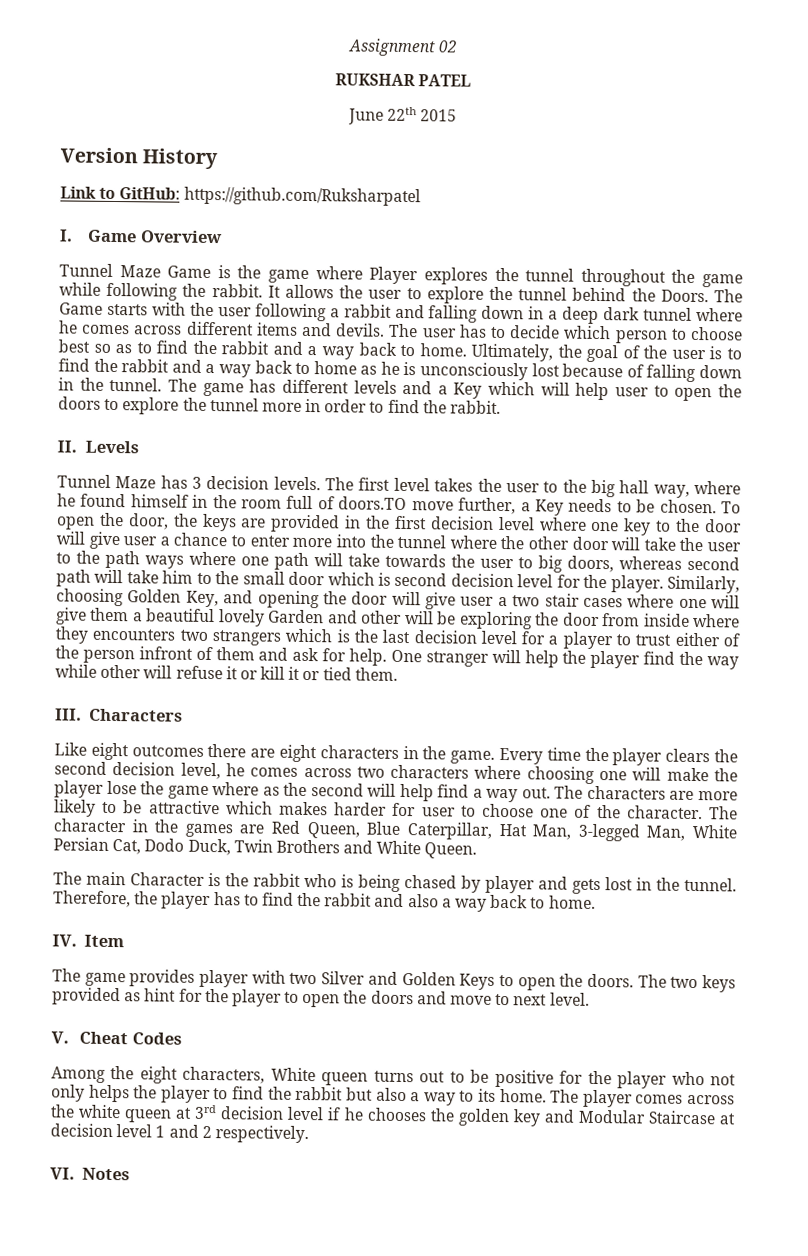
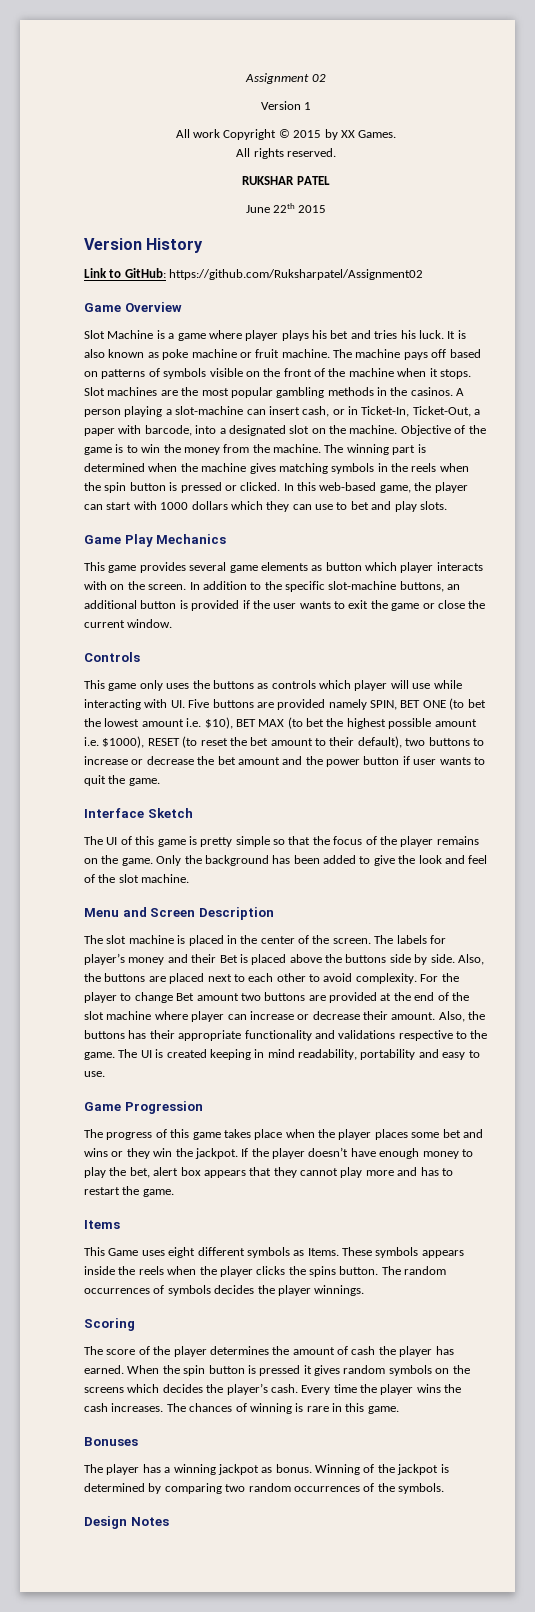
+ Version 1
+ All work Copyright © 2015 by XX Games.
+ All rights reserved.
- Link to GitHub: https://github.com/Ruksharpatel
- I. Game Overview
+ Link to GitHub: https://github.com/Ruksharpatel/Assignment02
+ Game Overview
- Tunnel Maze Game is the game where Player explores the tunnel throughout the game while following the rabbit. It allows the user to explore the tunnel behind the Doors. The Game starts with the user following a rabbit and falling down in a deep dark tunnel where he comes across different items and devils. The user has to decide which person to choose best so as to find the rabbit and a way back to home. Ultimately, the goal of the user is to find the rabbit and a way back to home as he is unconsciously lost because of falling down in the tunnel. The game has different levels and a Key which will help user to open the doors to explore the tunnel more in order to find the rabbit.
- II. Levels
- Tunnel Maze has 3 decision levels. The first level takes the user to the big hall way, where he found himself in the room full of doors.TO move further, a Key needs to be chosen. To open the door, the keys are provided in the first decision level where one key to the door will give user a chance to enter more into the tunnel where the other door will take the user to the path ways where one path will take towards the user to big doors, whereas second path will take him to the small door which is second decision level for the player. Similarly, choosing Golden Key, and opening the door will give user a two stair cases where one will give them a beautiful lovely Garden and other will be exploring the door from inside where they encounters two strangers which is the last decision level for a player to trust either of the person infront of them and ask for help. One stranger will help the player find the way while other will refuse it or kill it or tied them.
- III. Characters
- Like eight outcomes there are eight characters in the game. Every time the player clears the second decision level, he comes across two characters where choosing one will make the player lose the game where as the second will help find a way out. The characters are more likely to be attractive which makes harder for user to choose one of the character. The character in the games are Red Queen, Blue Caterpillar, Hat Man, 3-legged Man, White Persian Cat, Dodo Duck, Twin Brothers and White Queen.
- The main Character is the rabbit who is being chased by player and gets lost in the tunnel. Therefore, the player has to find the rabbit and also a way back to home.
- IV. Item
- The game provides player with two Silver and Golden Keys to open the doors. The two keys provided as hint for the player to open the doors and move to next level.
- V. Cheat Codes
- Among the eight characters, White queen turns out to be positive for the player who not only helps the player to find the rabbit but also a way to its home. The player comes across the white queen at 3rd decision level if he chooses the golden key and Modular Staircase at decision level 1 and 2 respectively.
- VI. Notes
+ Slot Machine is a game where player plays his bet and tries his luck. It is also known as poke machine or fruit machine. The machine pays off based on patterns of symbols visible on the front of the machine when it stops. Slot machines are the most popular gambling methods in the casinos. A person playing a slot-machine can insert cash, or in Ticket-In, Ticket-Out, a paper with barcode, into a designated slot on the machine. Objective of the game is to win the money from the machine. The winning part is determined when the machine gives matching symbols in the reels when the spin button is pressed or clicked. In this web-based game, the player can start with 1000 dollars which they can use to bet and play slots.
+ Game Play Mechanics
+ This game provides several game elements as button which player interacts with on the screen. In addition to the specific slot-machine buttons, an additional button is provided if the user wants to exit the game or close the current window.
+ Controls
+ This game only uses the buttons as controls which player will use while interacting with UI. Five buttons are provided namely SPIN, BET ONE (to bet the lowest amount i.e. $10), BET MAX (to bet the highest possible amount i.e. $1000), RESET (to reset the bet amount to their default), two buttons to increase or decrease the bet amount and the power button if user wants to quit the game.
+ Interface Sketch
+ The UI of this game is pretty simple so that the focus of the player remains on the game. Only the background has been added to give the look and feel of the slot machine.
+ Menu and Screen Description
+ The slot machine is placed in the center of the screen. The labels for player’s money and their Bet is placed above the buttons side by side. Also, the buttons are placed next to each other to avoid complexity. For the player to change Bet amount two buttons are provided at the end of the slot machine where player can increase or decrease their amount. Also, the buttons has their appropriate functionality and validations respective to the game. The UI is created keeping in mind readability, portability and easy to use.
+ Game Progression
+ The progress of this game takes place when the player places some bet and wins or they win the jackpot. If the player doesn’t have enough money to play the bet, alert box appears that they cannot play more and has to restart the game.
+ Items
+ This Game uses eight different symbols as Items. These symbols appears inside the reels when the player clicks the spins button. The random occurrences of symbols decides the player winnings.
+ Scoring
+ The score of the player determines the amount of cash the player has earned. When the spin button is pressed it gives random symbols on the screens which decides the player’s cash. Every time the player wins the cash increases. The chances of winning is rare in this game.
+ Bonuses
+ The player has a winning jackpot as bonus. Winning of the jackpot is determined by comparing two random occurrences of the symbols.
+ Design Notes

